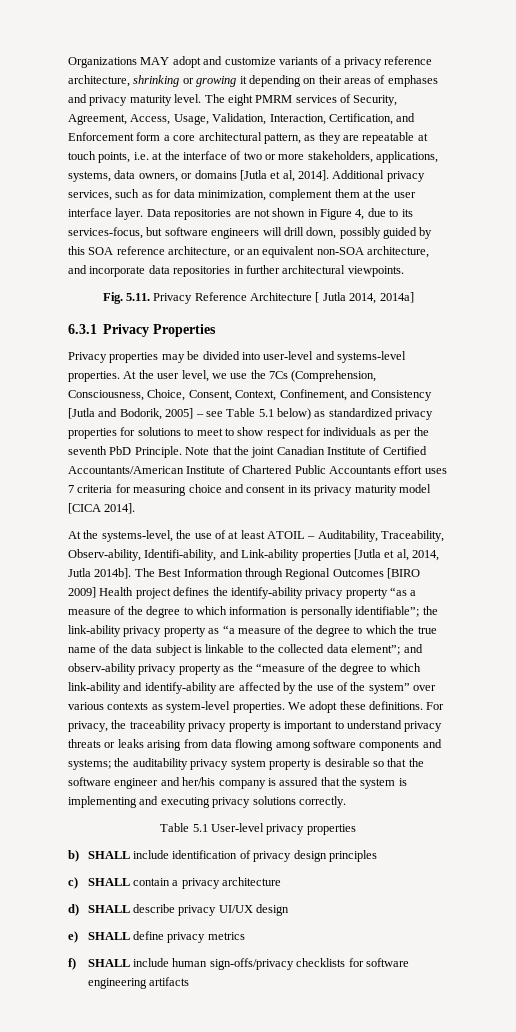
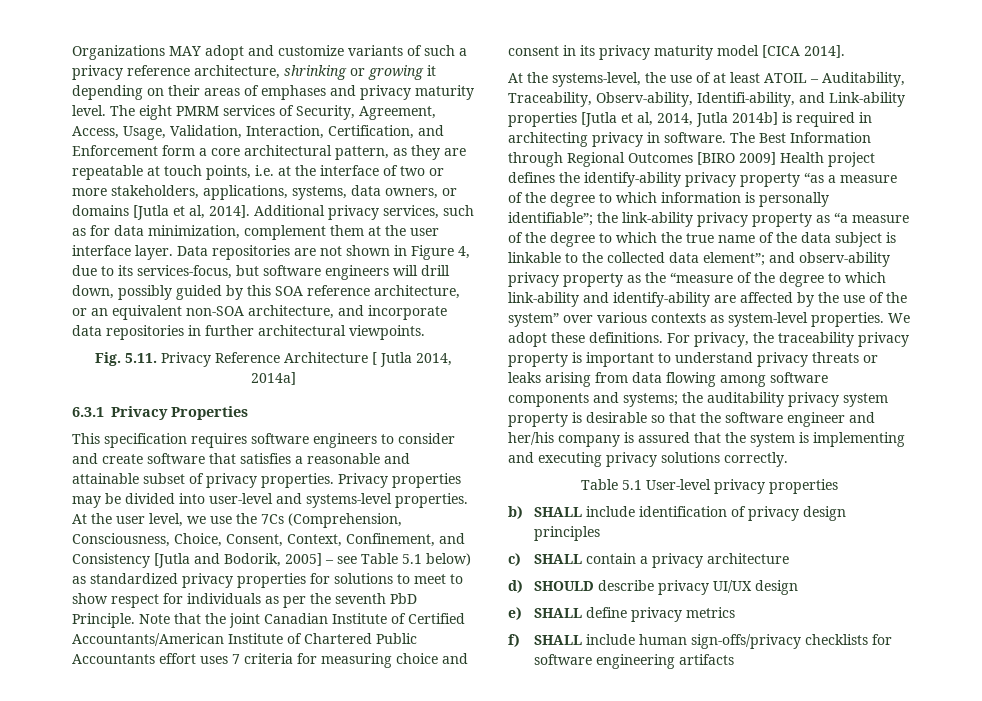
- Organizations MAY adopt and customize variants of a privacy reference architecture, shrinking or growing it depending on their areas of emphases and privacy maturity level.
+ Organizations MAY adopt and customize variants of such a privacy reference architecture, shrinking or growing it depending on their areas of emphases and privacy maturity level.
+ This specification requires software engineers to consider and create software that satisfies a reasonable and attainable subset of privacy properties.
- At the systems-level, the use of at least ATOIL – Auditability, Traceability, Observ-ability, Identifi-ability, and Link-ability properties [Jutla et al, 2014, Jutla 2014b].
+ At the systems-level, the use of at least ATOIL – Auditability, Traceability, Observ-ability, Identifi-ability, and Link-ability properties [Jutla et al, 2014, Jutla 2014b] is required in architecting privacy in software.
- d) SHALL describe privacy UI/UX design
+ d) SHOULD describe privacy UI/UX design

